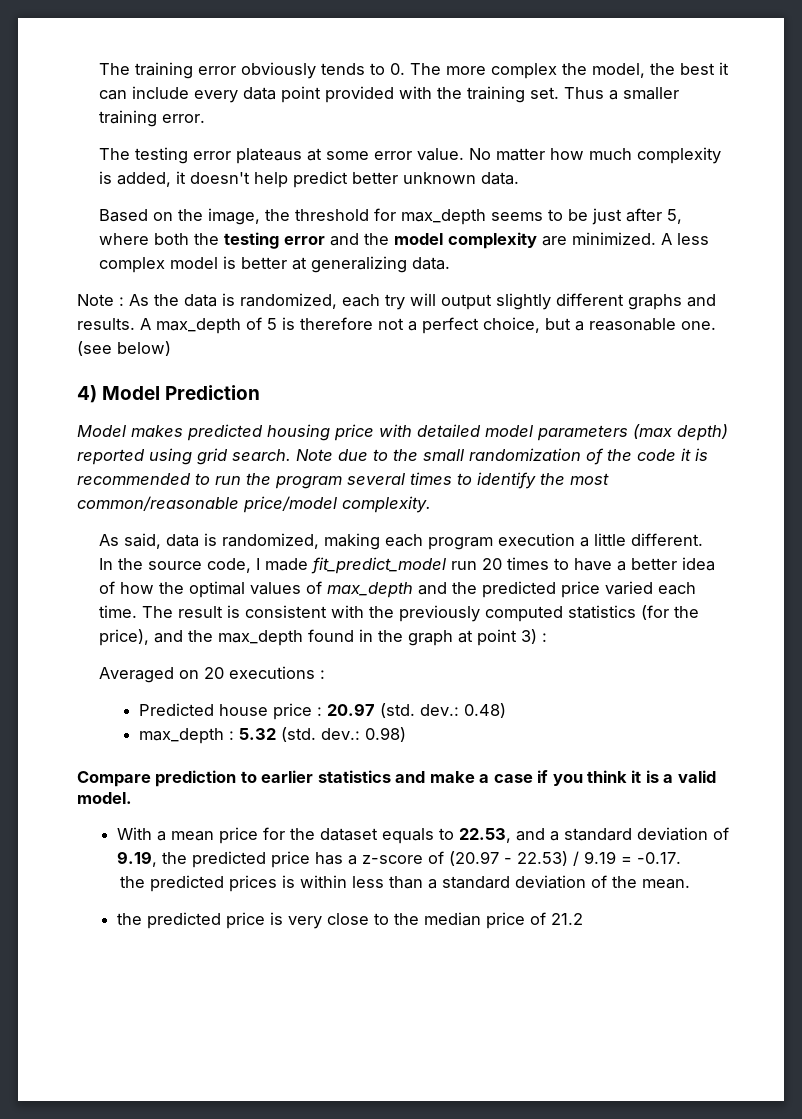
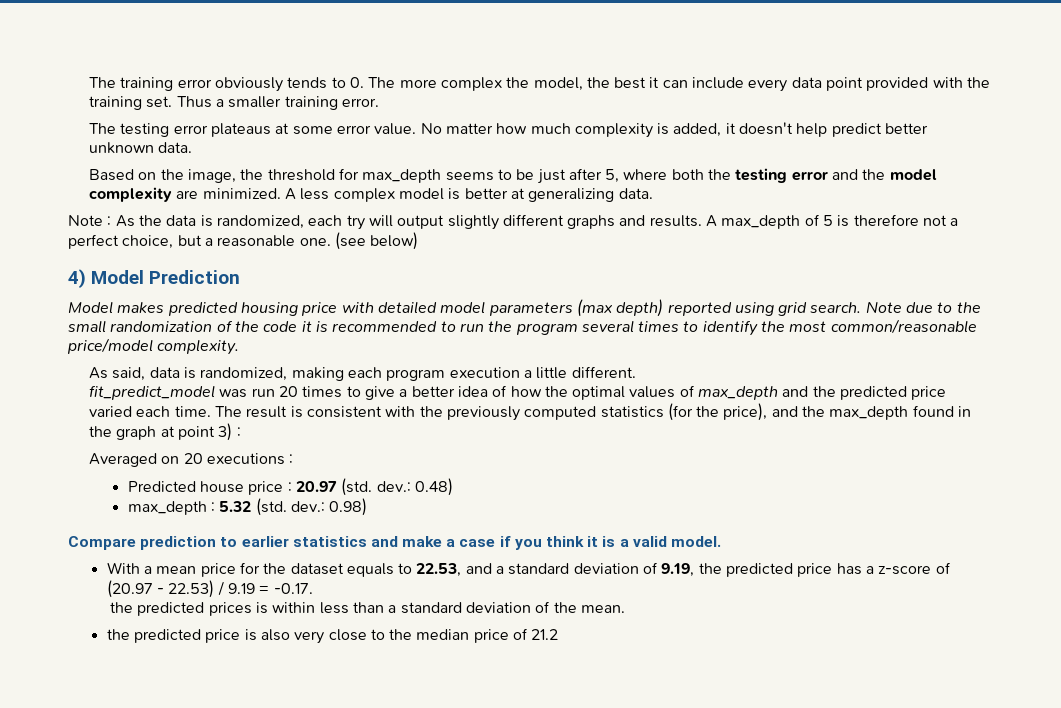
- In the source code, I made fit_predict_model run 20 times to have a better idea of how the optimal values of max_depth and the predicted price varied each time.
+ fit_predict_model was run 20 times to give a better idea of how the optimal values of max_depth and the predicted price varied each time.
- the predicted price is very close to the median price of 21.2
+ the predicted price is also very close to the median price of 21.2

